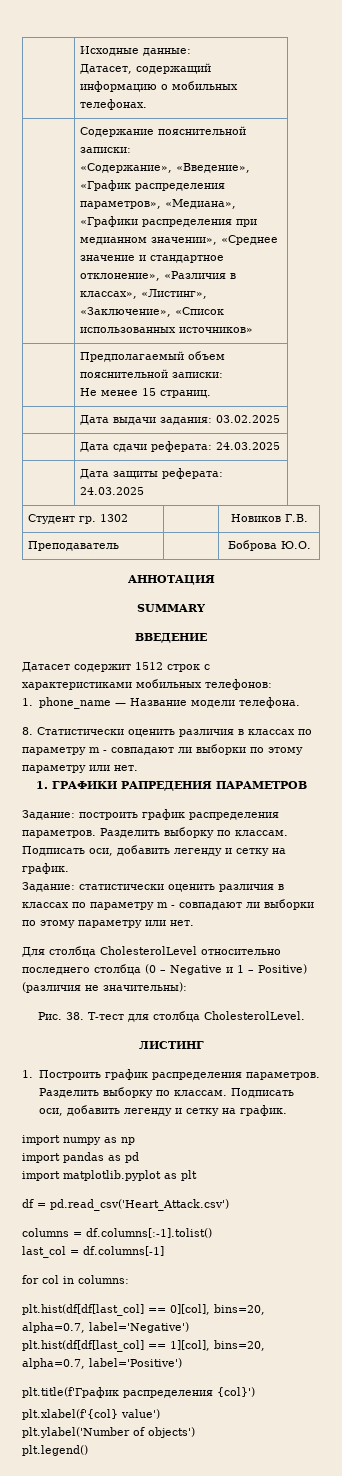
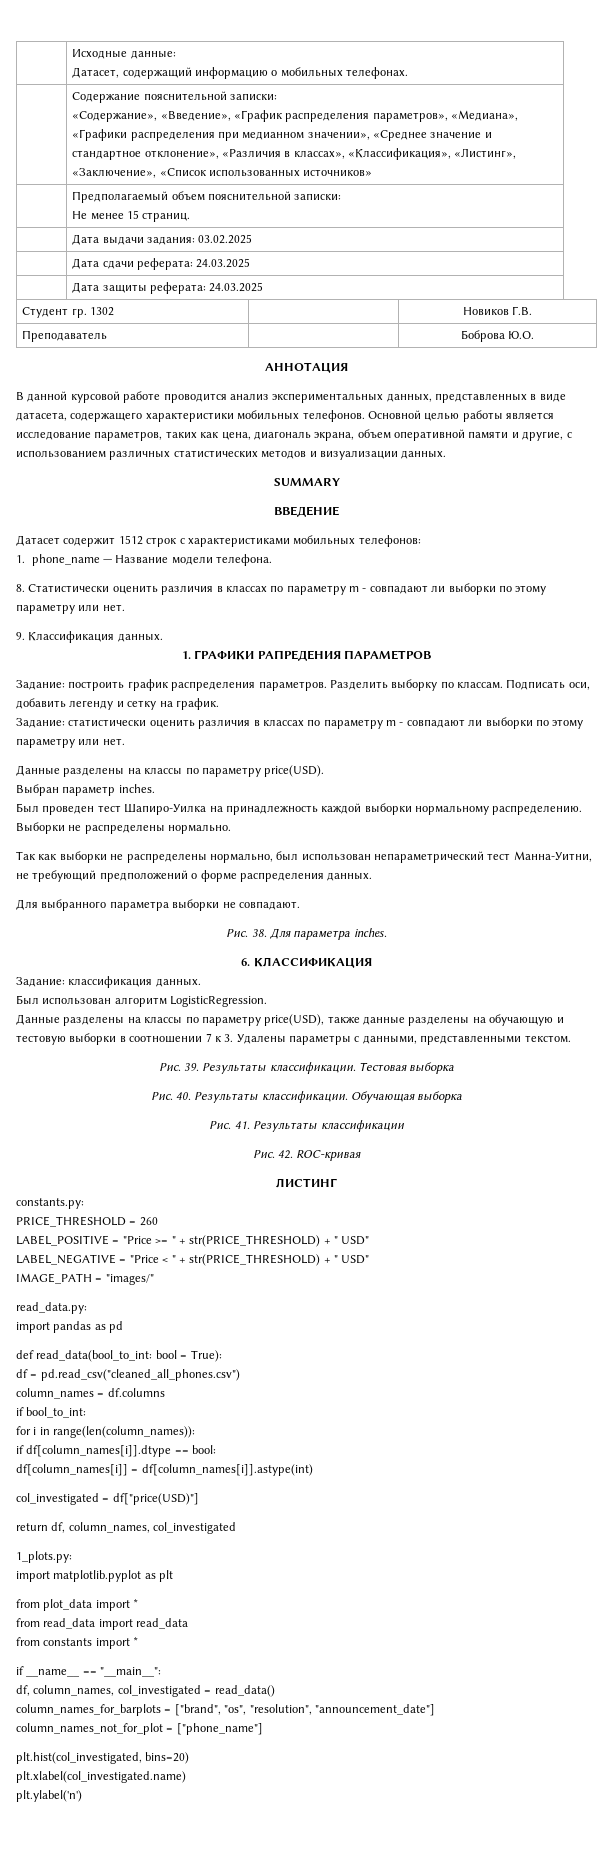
  | Содержание пояснительной записки:
- «Содержание», «Введение», «График распределения параметров», «Медиана», «Графики распределения при медианном значении», «Среднее значение и стандартное отклонение», «Различия в классах», «Листинг», «Заключение», «Список использованных источников»
+ «Содержание», «Введение», «График распределения параметров», «Медиана», «Графики распределения при медианном значении», «Среднее значение и стандартное отклонение», «Различия в классах», «Классификация», «Листинг», «Заключение», «Список использованных источников»
+ В данной курсовой работе проводится анализ экспериментальных данных, представленных в виде датасета, содержащего характеристики мобильных телефонов. Основной целью работы является исследование параметров, таких как цена, диагональ экрана, объем оперативной памяти и другие, с использованием различных статистических методов и визуализации данных.
+ 9. Классификация данных.
- Для столбца CholesterolLevel относительно последнего столбца (0 – Negative и 1 – Positive) (различия не значительны):
- Рис. 38. Т-тест для столбца CholesterolLevel.
+ Данные разделены на классы по параметру price(USD).
+ Выбран параметр inches.
+ Был проведен тест Шапиро-Уилка на принадлежность каждой выборки нормальному распределению. Выборки не распределены нормально.
+ Так как выборки не распределены нормально, был использован непараметрический тест Манна-Уитни, не требующий предположений о форме распределения данных.
+ Для выбранного параметра выборки не совпадают.
+ Рис. 38. Для параметра inches.
+ 6. КЛАССИФИКАЦИЯ
+ Задание: классификация данных.
+ Был использован алгоритм LogisticRegression.
+ Данные разделены на классы по параметру price(USD), также данные разделены на обучающую и тестовую выборки в соотношении 7 к 3. Удалены параметры с данными, представленными текстом.
+ Рис. 39. Результаты классификации. Тестовая выборка
+ Рис. 40. Результаты классификации. Обучающая выборка
+ Рис. 41. Результаты классификации
+ Рис. 42. ROC-кривая
  ЛИСТИНГ
- 1. Построить график распределения параметров. Разделить выборку по классам. Подписать оси, добавить легенду и сетку на график.
- import numpy as np
+ constants.py:
+ PRICE_THRESHOLD = 260
+ LABEL_POSITIVE = "Price >= " + str(PRICE_THRESHOLD) + " USD"
+ LABEL_NEGATIVE = "Price < " + str(PRICE_THRESHOLD) + " USD"
+ IMAGE_PATH = "images/"
+ read_data.py:
  import pandas as pd
+ def read_data(bool_to_int: bool = True):
+ df = pd.read_csv("cleaned_all_phones.csv")
+ column_names = df.columns
+ if bool_to_int:
+ for i in range(len(column_names)):
+ if df[column_names[i]].dtype == bool:
+ df[column_names[i]] = df[column_names[i]].astype(int)
+ col_investigated = df["price(USD)"]
+ return df, column_names, col_investigated
+ 1_plots.py:
  import matplotlib.pyplot as plt
- df = pd.read_csv('Heart_Attack.csv')
- columns = df.columns[:-1].tolist()
- last_col = df.columns[-1]
- for col in columns:
- plt.hist(df[df[last_col] == 0][col], bins=20, alpha=0.7, label='Negative')
- plt.hist(df[df[last_col] == 1][col], bins=20, alpha=0.7, label='Positive')
- plt.title(f'График распределения {col}')
- plt.xlabel(f'{col} value')
- plt.ylabel('Number of objects')
- plt.legend()
+ from plot_data import *
+ from read_data import read_data
+ from constants import *
+ if __name__ == "__main__":
+ df, column_names, col_investigated = read_data()
+ column_names_for_barplots = ["brand", "os", "resolution", "announcement_date"]
+ column_names_not_for_plot = ["phone_name"]
+ plt.hist(col_investigated, bins=20)
+ plt.xlabel(col_investigated.name)
+ plt.ylabel('n')

